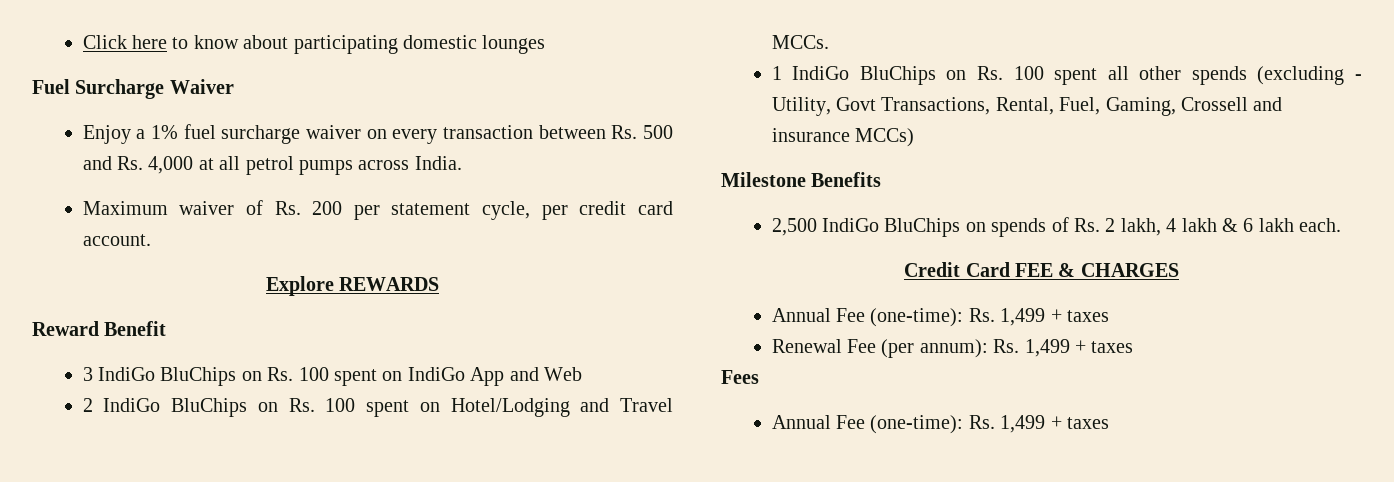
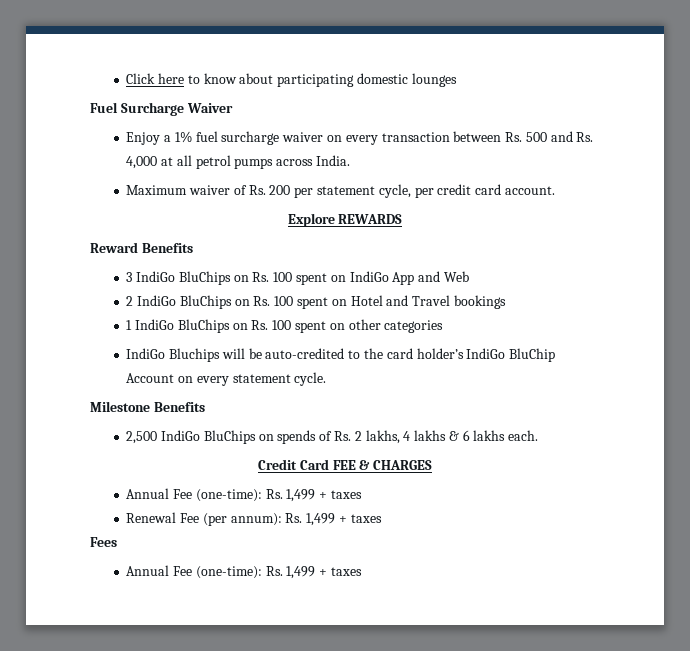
- Reward Benefit
+ Reward Benefits
- 2 IndiGo BluChips on Rs. 100 spent on Hotel/Lodging and Travel MCCs.
+ 2 IndiGo BluChips on Rs. 100 spent on Hotel and Travel bookings
- 1 IndiGo BluChips on Rs. 100 spent all other spends (excluding - Utility, Govt Transactions, Rental, Fuel, Gaming, Crossell and insurance MCCs)
+ 1 IndiGo BluChips on Rs. 100 spent on other categories
+ IndiGo Bluchips will be auto-credited to the card holder’s IndiGo BluChip Account on every statement cycle.
- 2,500 IndiGo BluChips on spends of Rs. 2 lakh, 4 lakh & 6 lakh each.
+ 2,500 IndiGo BluChips on spends of Rs. 2 lakhs, 4 lakhs & 6 lakhs each.

